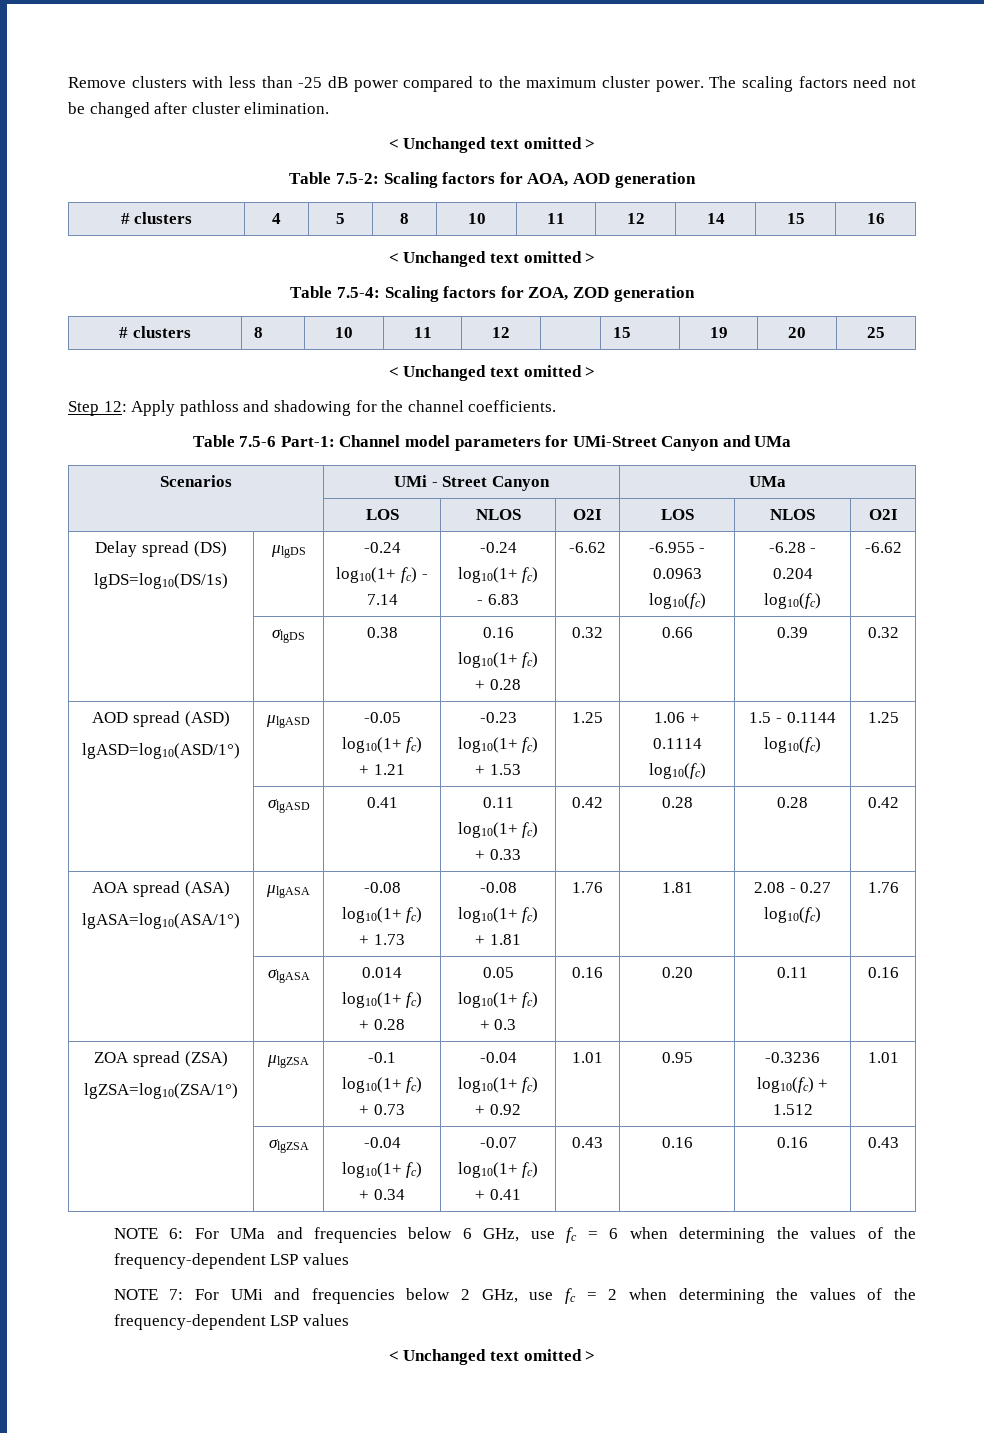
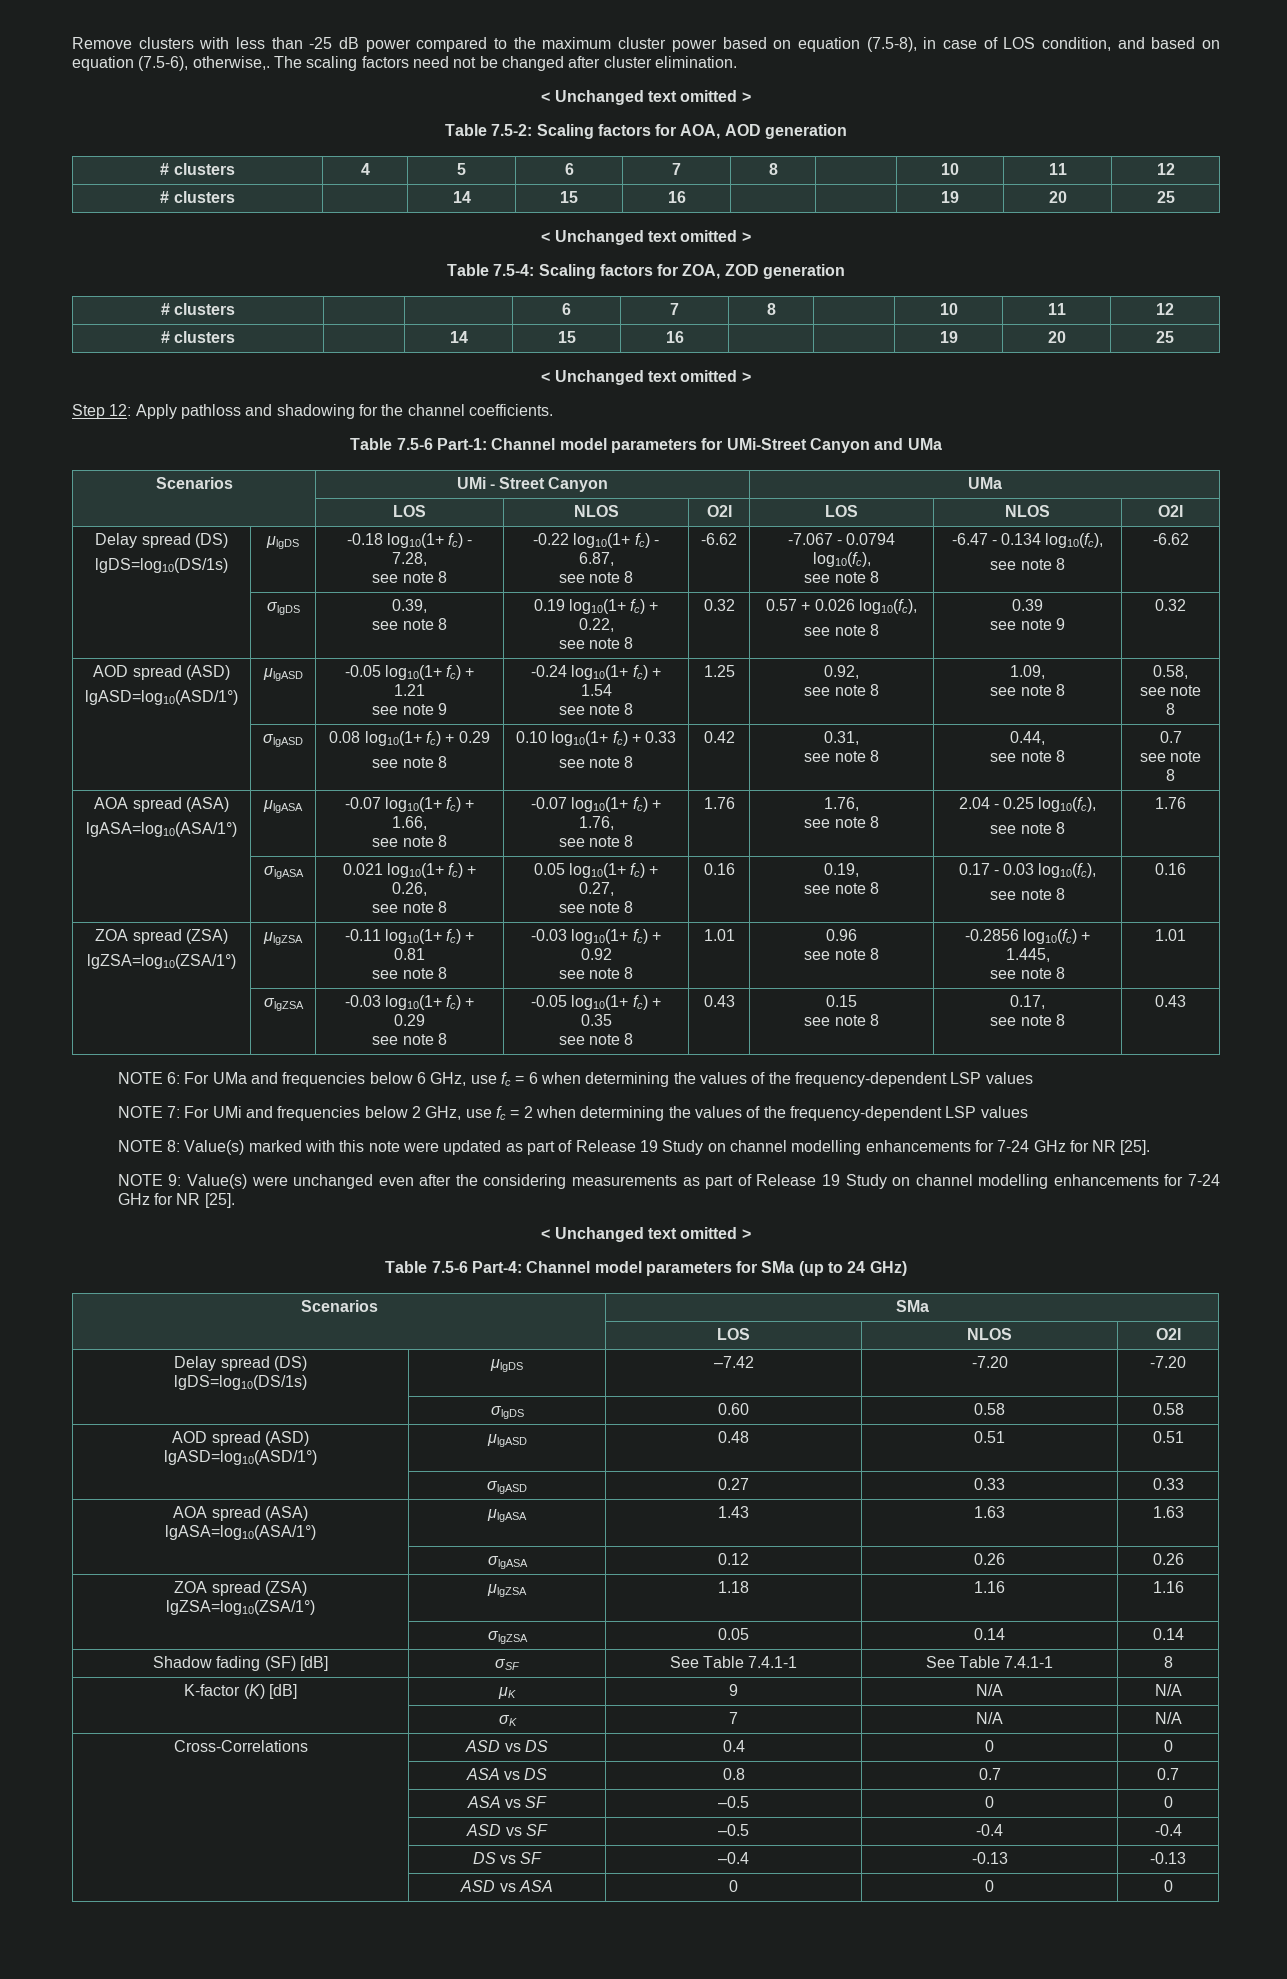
- Remove clusters with less than -25 dB power compared to the maximum cluster power.
+ Remove clusters with less than -25 dB power compared to the maximum cluster power based on equation (7.5-8), in case of LOS condition, and based on equation (7.5-6), otherwise,.
- # clusters | 4 | 5 | 8 | 10 | 11 | 12 | 14 | 15 | 16
+ # clusters | 4 | 5 | 6 | 7 | 8 | | 10 | 11 | 12
+ # clusters | | 14 | 15 | 16 | | | 19 | 20 | 25
- # clusters | 8 | 10 | 11 | 12 | | 15 | 19 | 20 | 25
+ # clusters | | | 6 | 7 | 8 | | 10 | 11 | 12
+ # clusters | | 14 | 15 | 16 | | | 19 | 20 | 25
  | LOS | NLOS | O2I | LOS | NLOS | O2I
  Delay spread (DS)
- lgDS=log10(DS/1s) | μlgDS | -0.24 log10(1+ fc) - 7.14 | -0.24 log10(1+ fc) - 6.83 | -6.62 | -6.955 - 0.0963 log10(fc) | -6.28 - 0.204 log10(fc) | -6.62
- | σlgDS | 0.38 | 0.16 log10(1+ fc) + 0.28 | 0.32 | 0.66 | 0.39 | 0.32
+ lgDS=log10(DS/1s) | μlgDS | -0.18 log10(1+ fc) - 7.28,
+ see note 8 | -0.22 log10(1+ fc) - 6.87,
+ see note 8 | -6.62 | -7.067 - 0.0794 log10(fc),
+ see note 8 | -6.47 - 0.134 log10(fc),
+ see note 8 | -6.62
+ | σlgDS | 0.39,
+ see note 8 | 0.19 log10(1+ fc) + 0.22,
+ see note 8 | 0.32 | 0.57 + 0.026 log10(fc),
+ see note 8 | 0.39
+ see note 9 | 0.32
  AOD spread (ASD)
- lgASD=log10(ASD/1°) | μlgASD | -0.05 log10(1+ fc) + 1.21 | -0.23 log10(1+ fc) + 1.53 | 1.25 | 1.06 + 0.1114 log10(fc) | 1.5 - 0.1144 log10(fc) | 1.25
- | σlgASD | 0.41 | 0.11 log10(1+ fc) + 0.33 | 0.42 | 0.28 | 0.28 | 0.42
+ lgASD=log10(ASD/1°) | μlgASD | -0.05 log10(1+ fc) + 1.21
+ see note 9 | -0.24 log10(1+ fc) + 1.54
+ see note 8 | 1.25 | 0.92,
+ see note 8 | 1.09,
+ see note 8 | 0.58,
+ see note 8
+ | σlgASD | 0.08 log10(1+ fc) + 0.29
+ see note 8 | 0.10 log10(1+ fc) + 0.33
+ see note 8 | 0.42 | 0.31,
+ see note 8 | 0.44,
+ see note 8 | 0.7
+ see note 8
  AOA spread (ASA)
- lgASA=log10(ASA/1°) | μlgASA | -0.08 log10(1+ fc) + 1.73 | -0.08 log10(1+ fc) + 1.81 | 1.76 | 1.81 | 2.08 - 0.27 log10(fc) | 1.76
+ lgASA=log10(ASA/1°) | μlgASA | -0.07 log10(1+ fc) + 1.66,
+ see note 8 | -0.07 log10(1+ fc) + 1.76,
+ see note 8 | 1.76 | 1.76,
+ see note 8 | 2.04 - 0.25 log10(fc),
+ see note 8 | 1.76
- | σlgASA | 0.014 log10(1+ fc) + 0.28 | 0.05 log10(1+ fc) + 0.3 | 0.16 | 0.20 | 0.11 | 0.16
+ | σlgASA | 0.021 log10(1+ fc) + 0.26,
+ see note 8 | 0.05 log10(1+ fc) + 0.27,
+ see note 8 | 0.16 | 0.19,
+ see note 8 | 0.17 - 0.03 log10(fc),
+ see note 8 | 0.16
  ZOA spread (ZSA)
- lgZSA=log10(ZSA/1°) | μlgZSA | -0.1 log10(1+ fc) + 0.73 | -0.04 log10(1+ fc) + 0.92 | 1.01 | 0.95 | -0.3236 log10(fc) + 1.512 | 1.01
+ lgZSA=log10(ZSA/1°) | μlgZSA | -0.11 log10(1+ fc) + 0.81
+ see note 8 | -0.03 log10(1+ fc) + 0.92
+ see note 8 | 1.01 | 0.96
+ see note 8 | -0.2856 log10(fc) + 1.445,
+ see note 8 | 1.01
- | σlgZSA | -0.04 log10(1+ fc) + 0.34 | -0.07 log10(1+ fc) + 0.41 | 0.43 | 0.16 | 0.16 | 0.43
+ | σlgZSA | -0.03 log10(1+ fc) + 0.29
+ see note 8 | -0.05 log10(1+ fc) + 0.35
+ see note 8 | 0.43 | 0.15
+ see note 8 | 0.17,
+ see note 8 | 0.43
  NOTE 7: For UMi and frequencies below 2 GHz, use fc = 2 when determining the values of the frequency-dependent LSP values
+ NOTE 8: Value(s) marked with this note were updated as part of Release 19 Study on channel modelling enhancements for 7-24 GHz for NR [25].
+ NOTE 9: Value(s) were unchanged even after the considering measurements as part of Release 19 Study on channel modelling enhancements for 7-24 GHz for NR [25].
  < Unchanged text omitted >
+ Table 7.5-6 Part-4: Channel model parameters for SMa (up to 24 GHz)
+ Scenarios | SMa
+ | LOS | NLOS | O2I
+ Delay spread (DS)
+ lgDS=log10(DS/1s) | μlgDS | –7.42 | -7.20 | -7.20
+ | σlgDS | 0.60 | 0.58 | 0.58
+ AOD spread (ASD)
+ lgASD=log10(ASD/1°) | μlgASD | 0.48 | 0.51 | 0.51
+ | σlgASD | 0.27 | 0.33 | 0.33
+ AOA spread (ASA)
+ lgASA=log10(ASA/1°) | μlgASA | 1.43 | 1.63 | 1.63
+ | σlgASA | 0.12 | 0.26 | 0.26
+ ZOA spread (ZSA)
+ lgZSA=log10(ZSA/1°) | μlgZSA | 1.18 | 1.16 | 1.16
+ | σlgZSA | 0.05 | 0.14 | 0.14
+ Shadow fading (SF) [dB] | σSF | See Table 7.4.1-1 | See Table 7.4.1-1 | 8
+ K-factor (K) [dB] | μK | 9 | N/A | N/A
+ | σK | 7 | N/A | N/A
+ Cross-Correlations | ASD vs DS | 0.4 | 0 | 0
+ | ASA vs DS | 0.8 | 0.7 | 0.7
+ | ASA vs SF | –0.5 | 0 | 0
+ | ASD vs SF | –0.5 | -0.4 | -0.4
+ | DS vs SF | –0.4 | -0.13 | -0.13
+ | ASD vs ASA | 0 | 0 | 0

